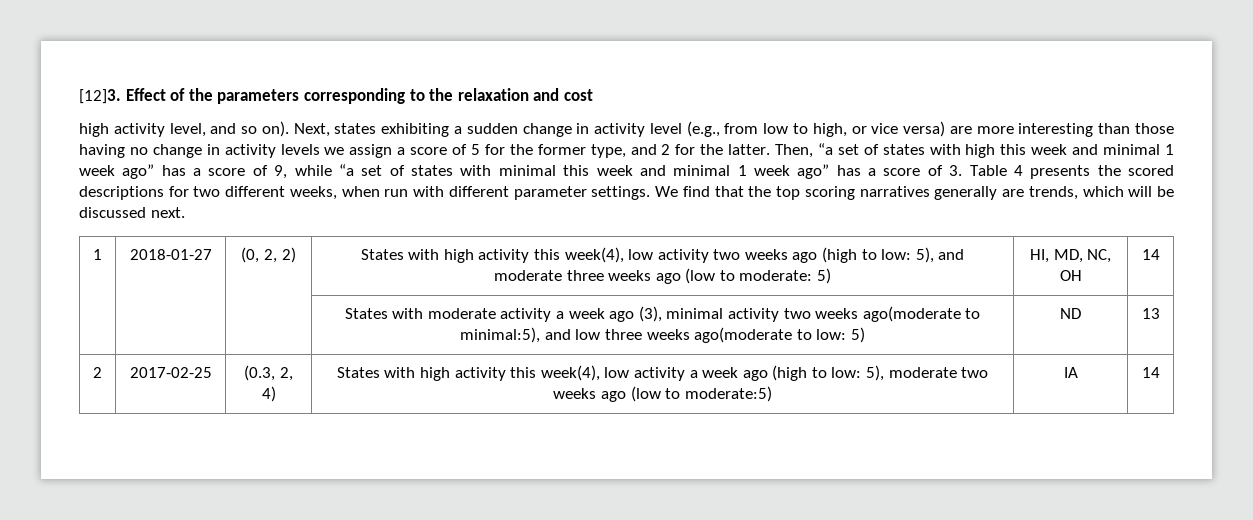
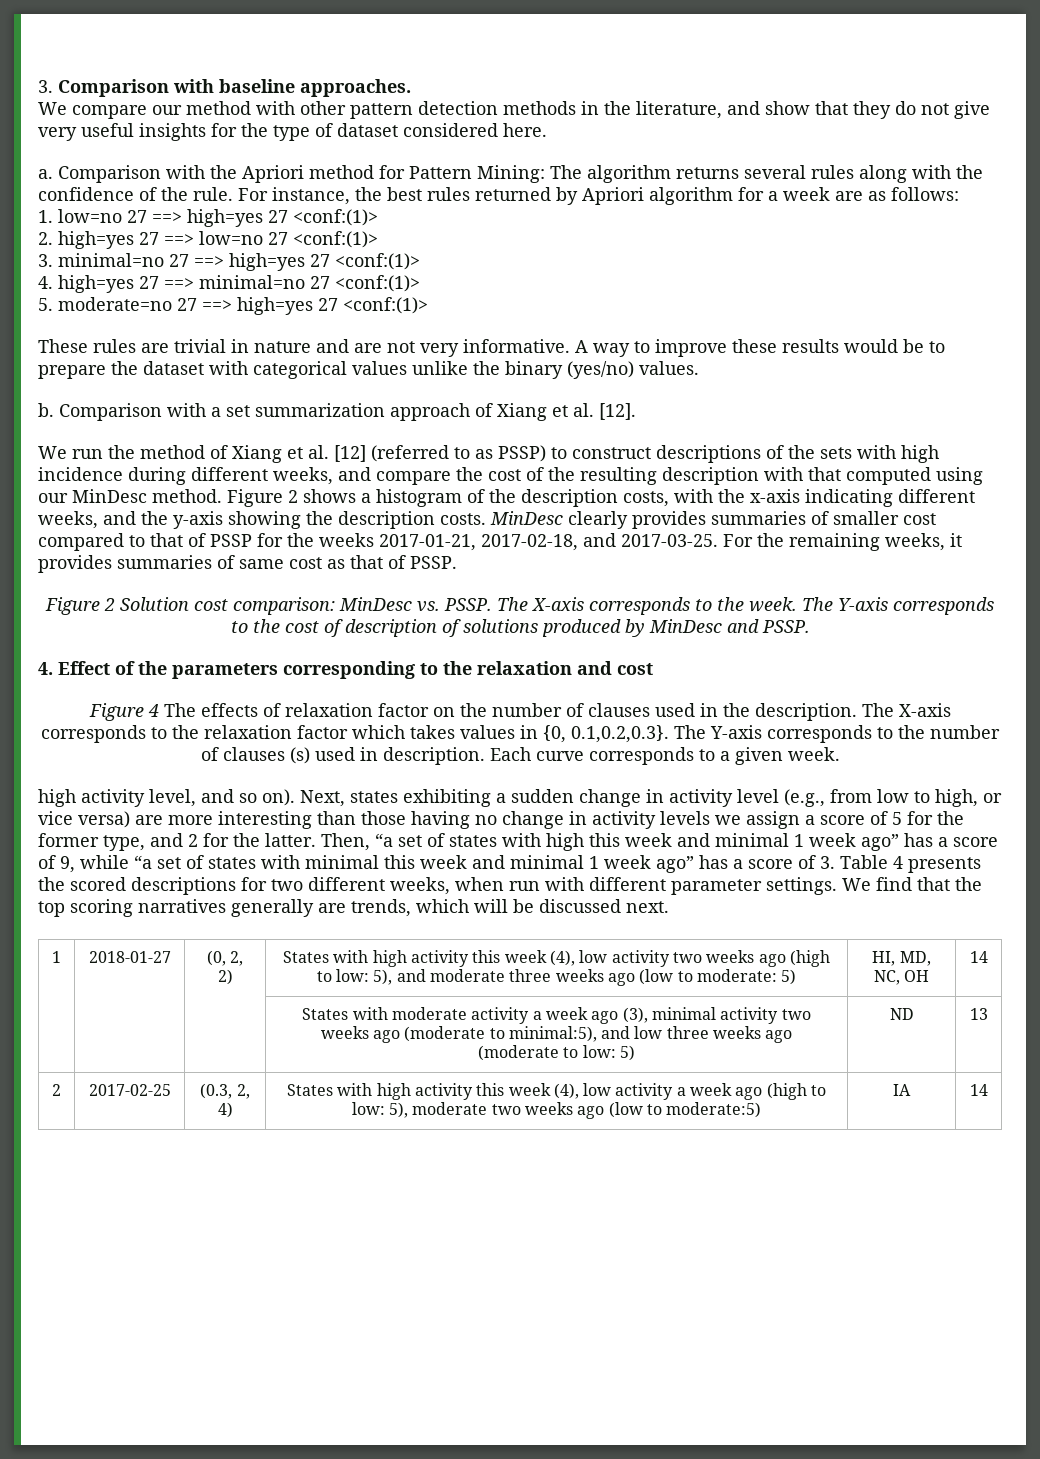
- [12]3. Effect of the parameters corresponding to the relaxation and cost
+ 3. Comparison with baseline approaches.
+ We compare our method with other pattern detection methods in the literature, and show that they do not give very useful insights for the type of dataset considered here.
+ a. Comparison with the Apriori method for Pattern Mining: The algorithm returns several rules along with the confidence of the rule. For instance, the best rules returned by Apriori algorithm for a week are as follows:
+ 1. low=no 27 ==> high=yes 27 <conf:(1)>
+ 2. high=yes 27 ==> low=no 27 <conf:(1)>
+ 3. minimal=no 27 ==> high=yes 27 <conf:(1)>
+ 4. high=yes 27 ==> minimal=no 27 <conf:(1)>
+ 5. moderate=no 27 ==> high=yes 27 <conf:(1)>
+ These rules are trivial in nature and are not very informative. A way to improve these results would be to prepare the dataset with categorical values unlike the binary (yes/no) values.
+ b. Comparison with a set summarization approach of Xiang et al. [12].
+ We run the method of Xiang et al. [12] (referred to as PSSP) to construct descriptions of the sets with high incidence during different weeks, and compare the cost of the resulting description with that computed using our MinDesc method. Figure 2 shows a histogram of the description costs, with the x-axis indicating different weeks, and the y-axis showing the description costs. MinDesc clearly provides summaries of smaller cost compared to that of PSSP for the weeks 2017-01-21, 2017-02-18, and 2017-03-25. For the remaining weeks, it provides summaries of same cost as that of PSSP.
+ Figure 2 Solution cost comparison: MinDesc vs. PSSP. The X-axis corresponds to the week. The Y-axis corresponds to the cost of description of solutions produced by MinDesc and PSSP.
+ 4. Effect of the parameters corresponding to the relaxation and cost
+ Figure 4 The effects of relaxation factor on the number of clauses used in the description. The X-axis corresponds to the relaxation factor which takes values in {0, 0.1,0.2,0.3}. The Y-axis corresponds to the number of clauses (s) used in description. Each curve corresponds to a given week.
- 1 | 2018-01-27 | (0, 2, 2) | States with high activity this week(4), low activity two weeks ago (high to low: 5), and moderate three weeks ago (low to moderate: 5) | HI, MD, NC, OH | 14
+ 1 | 2018-01-27 | (0, 2, 2) | States with high activity this week (4), low activity two weeks ago (high to low: 5), and moderate three weeks ago (low to moderate: 5) | HI, MD, NC, OH | 14
- | | | States with moderate activity a week ago (3), minimal activity two weeks ago(moderate to minimal:5), and low three weeks ago(moderate to low: 5) | ND | 13
+ | | | States with moderate activity a week ago (3), minimal activity two weeks ago (moderate to minimal:5), and low three weeks ago (moderate to low: 5) | ND | 13
- 2 | 2017-02-25 | (0.3, 2, 4) | States with high activity this week(4), low activity a week ago (high to low: 5), moderate two weeks ago (low to moderate:5) | IA | 14
+ 2 | 2017-02-25 | (0.3, 2, 4) | States with high activity this week (4), low activity a week ago (high to low: 5), moderate two weeks ago (low to moderate:5) | IA | 14

